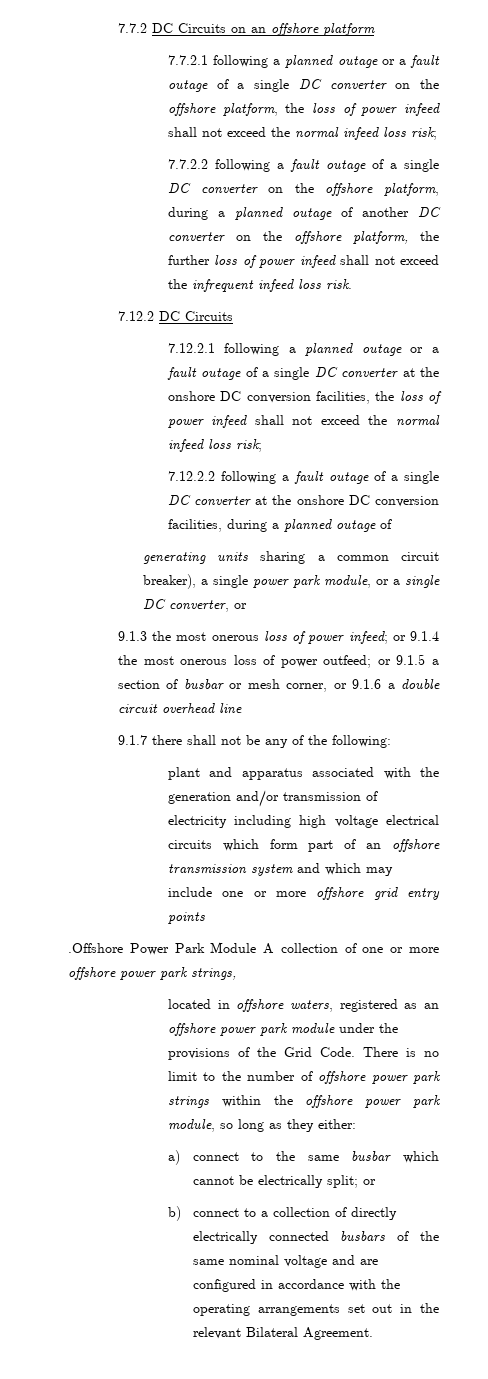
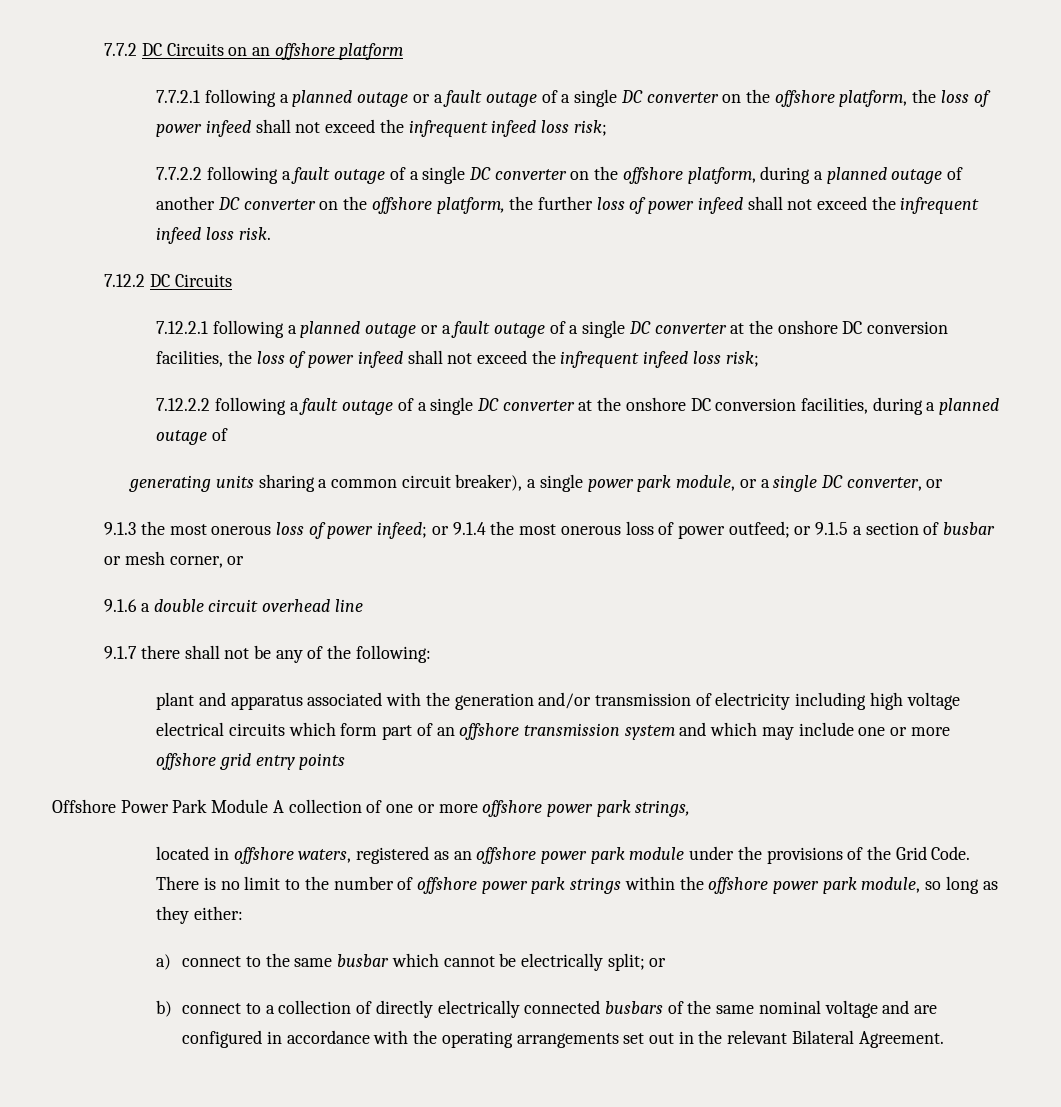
- 7.7.2.1 following a planned outage or a fault outage of a single DC converter on the offshore platform, the loss of power infeed shall not exceed the normal infeed loss risk;
+ 7.7.2.1 following a planned outage or a fault outage of a single DC converter on the offshore platform, the loss of power infeed shall not exceed the infrequent infeed loss risk;
- 7.12.2.1 following a planned outage or a fault outage of a single DC converter at the onshore DC conversion facilities, the loss of power infeed shall not exceed the normal infeed loss risk;
+ 7.12.2.1 following a planned outage or a fault outage of a single DC converter at the onshore DC conversion facilities, the loss of power infeed shall not exceed the infrequent infeed loss risk;
- 9.1.3 the most onerous loss of power infeed; or 9.1.4 the most onerous loss of power outfeed; or 9.1.5 a section of busbar or mesh corner, or 9.1.6 a double circuit overhead line
+ 9.1.3 the most onerous loss of power infeed; or 9.1.4 the most onerous loss of power outfeed; or 9.1.5 a section of busbar or mesh corner, or
+ 9.1.6 a double circuit overhead line
- .Offshore Power Park Module A collection of one or more offshore power park strings,
+ Offshore Power Park Module A collection of one or more offshore power park strings,

